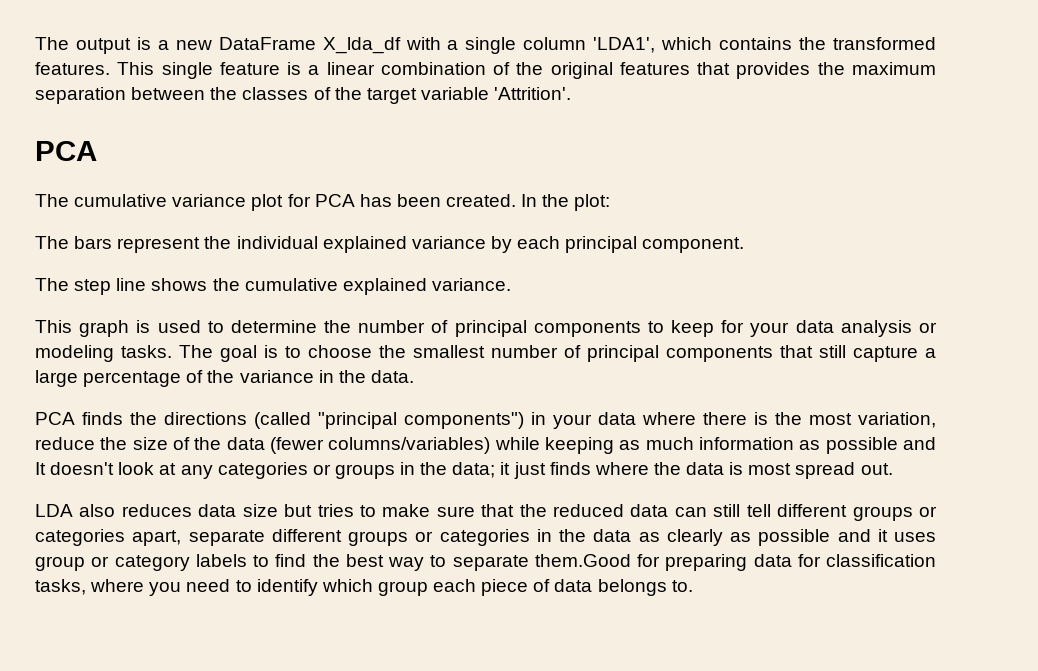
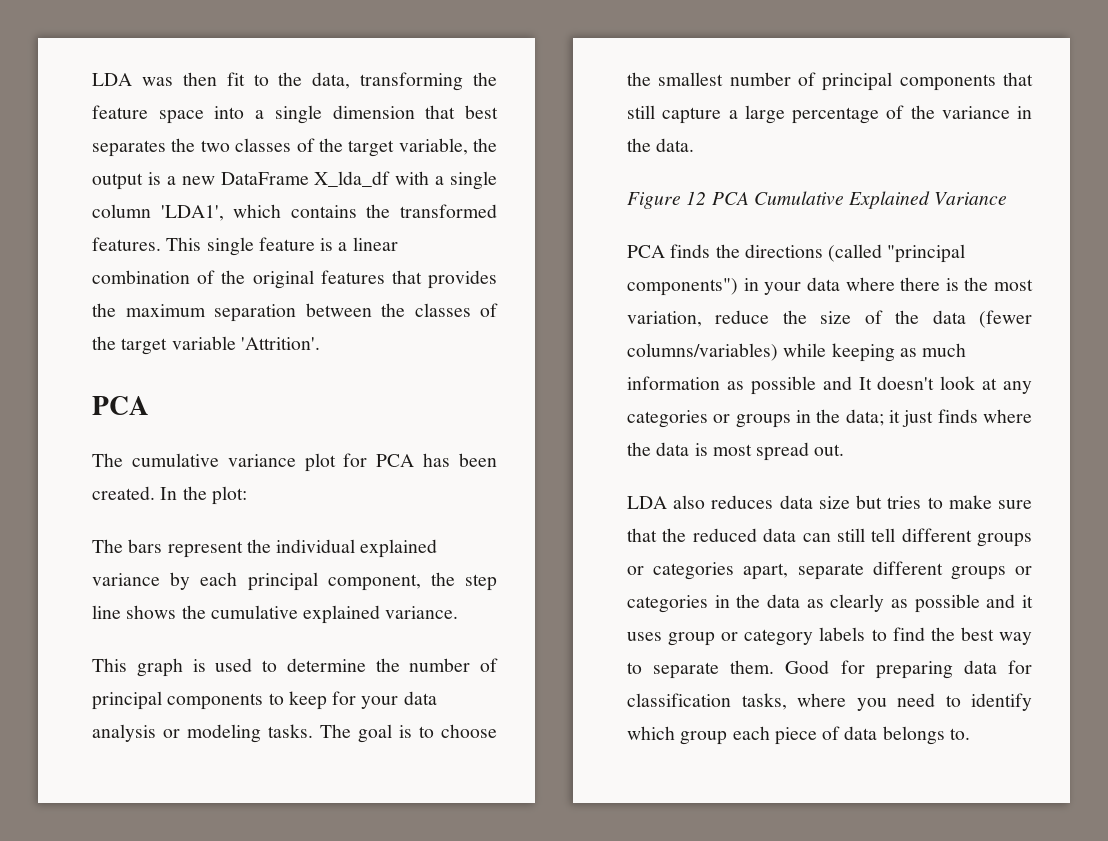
- The output is a new DataFrame X_lda_df with a single column 'LDA1', which contains the transformed features.
+ LDA was then fit to the data, transforming the feature space into a single dimension that best separates the two classes of the target variable, the output is a new DataFrame X_lda_df with a single column 'LDA1', which contains the transformed features.
- The bars represent the individual explained variance by each principal component.
- The step line shows the cumulative explained variance.
+ The bars represent the individual explained variance by each principal component, the step line shows the cumulative explained variance.
+ Figure 12 PCA Cumulative Explained Variance
- LDA also reduces data size but tries to make sure that the reduced data can still tell different groups or categories apart, separate different groups or categories in the data as clearly as possible and it uses group or category labels to find the best way to separate them.Good for preparing data for classification tasks, where you need to identify which group each piece of data belongs to.
+ LDA also reduces data size but tries to make sure that the reduced data can still tell different groups or categories apart, separate different groups or categories in the data as clearly as possible and it uses group or category labels to find the best way to separate them. Good for preparing data for classification tasks, where you need to identify which group each piece of data belongs to.

